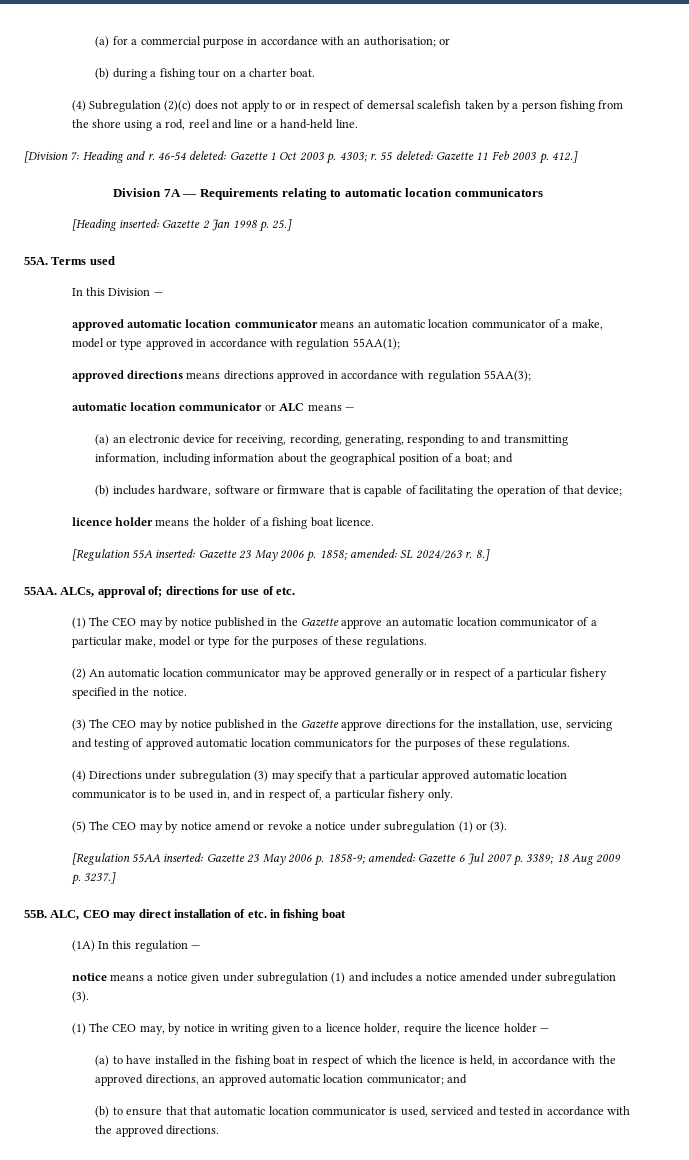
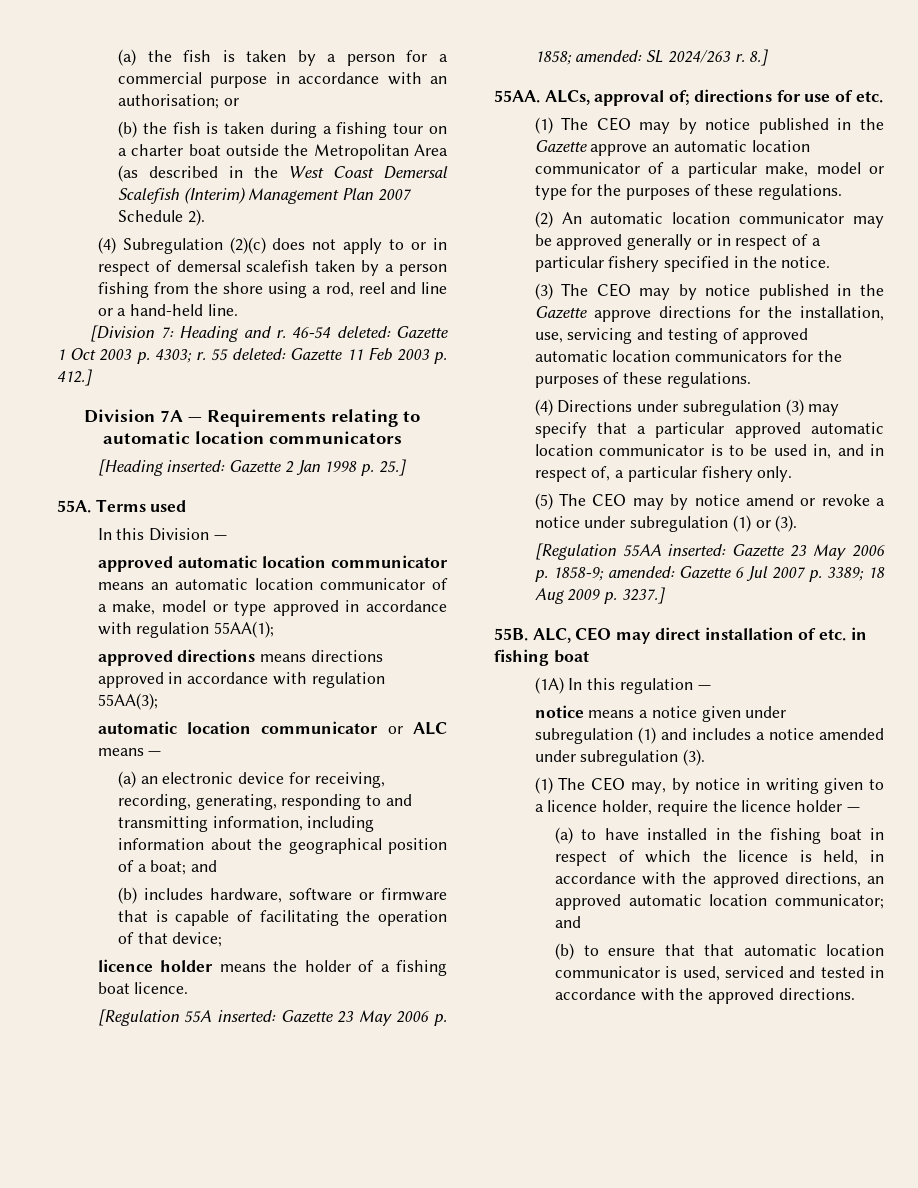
- (a) for a commercial purpose in accordance with an authorisation; or
+ (a) the fish is taken by a person for a commercial purpose in accordance with an authorisation; or
- (b) during a fishing tour on a charter boat.
+ (b) the fish is taken during a fishing tour on a charter boat outside the Metropolitan Area (as described in the West Coast Demersal Scalefish (Interim) Management Plan 2007 Schedule 2).

